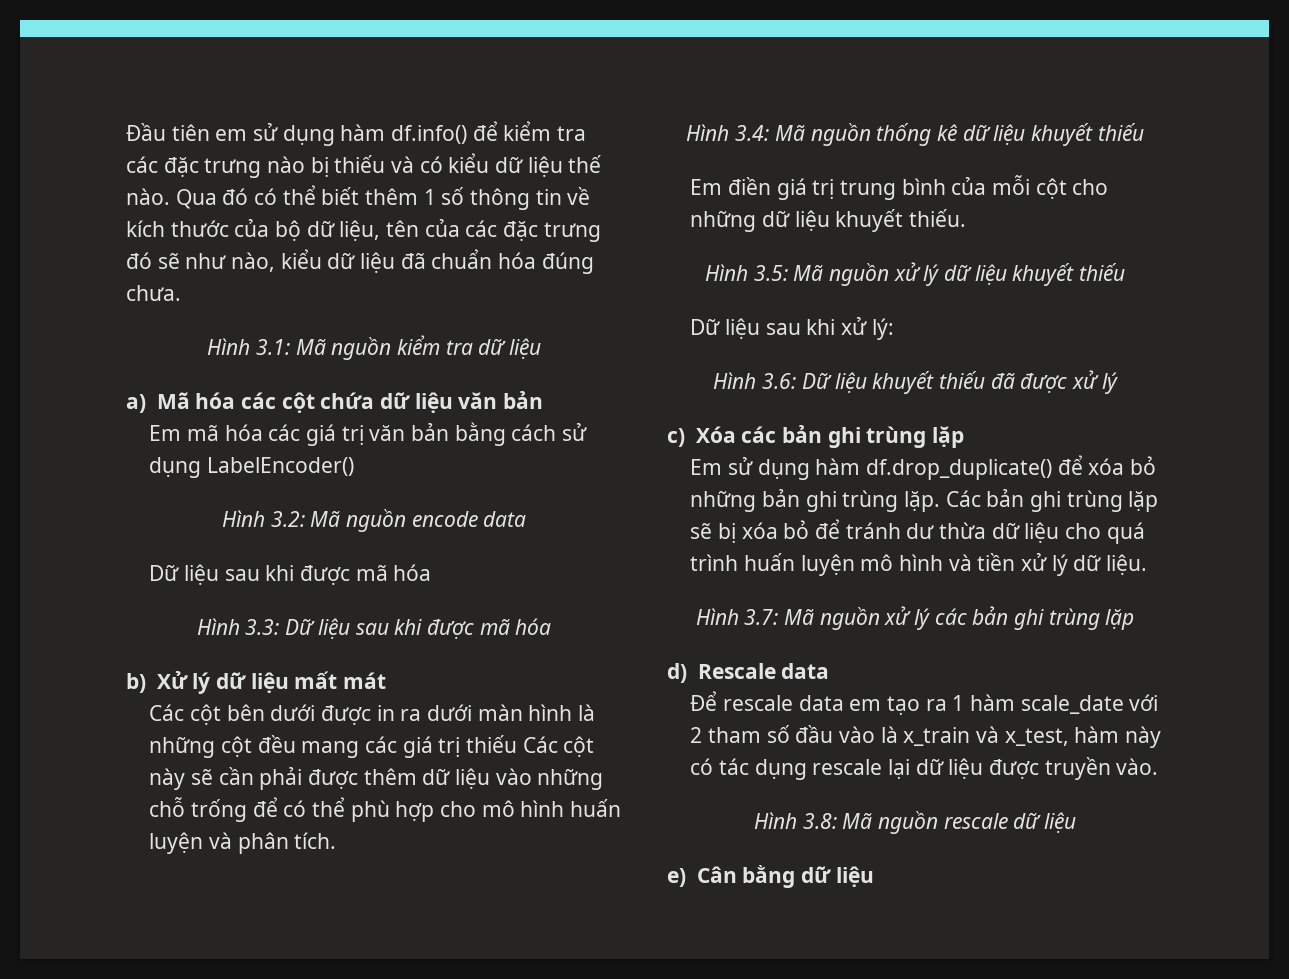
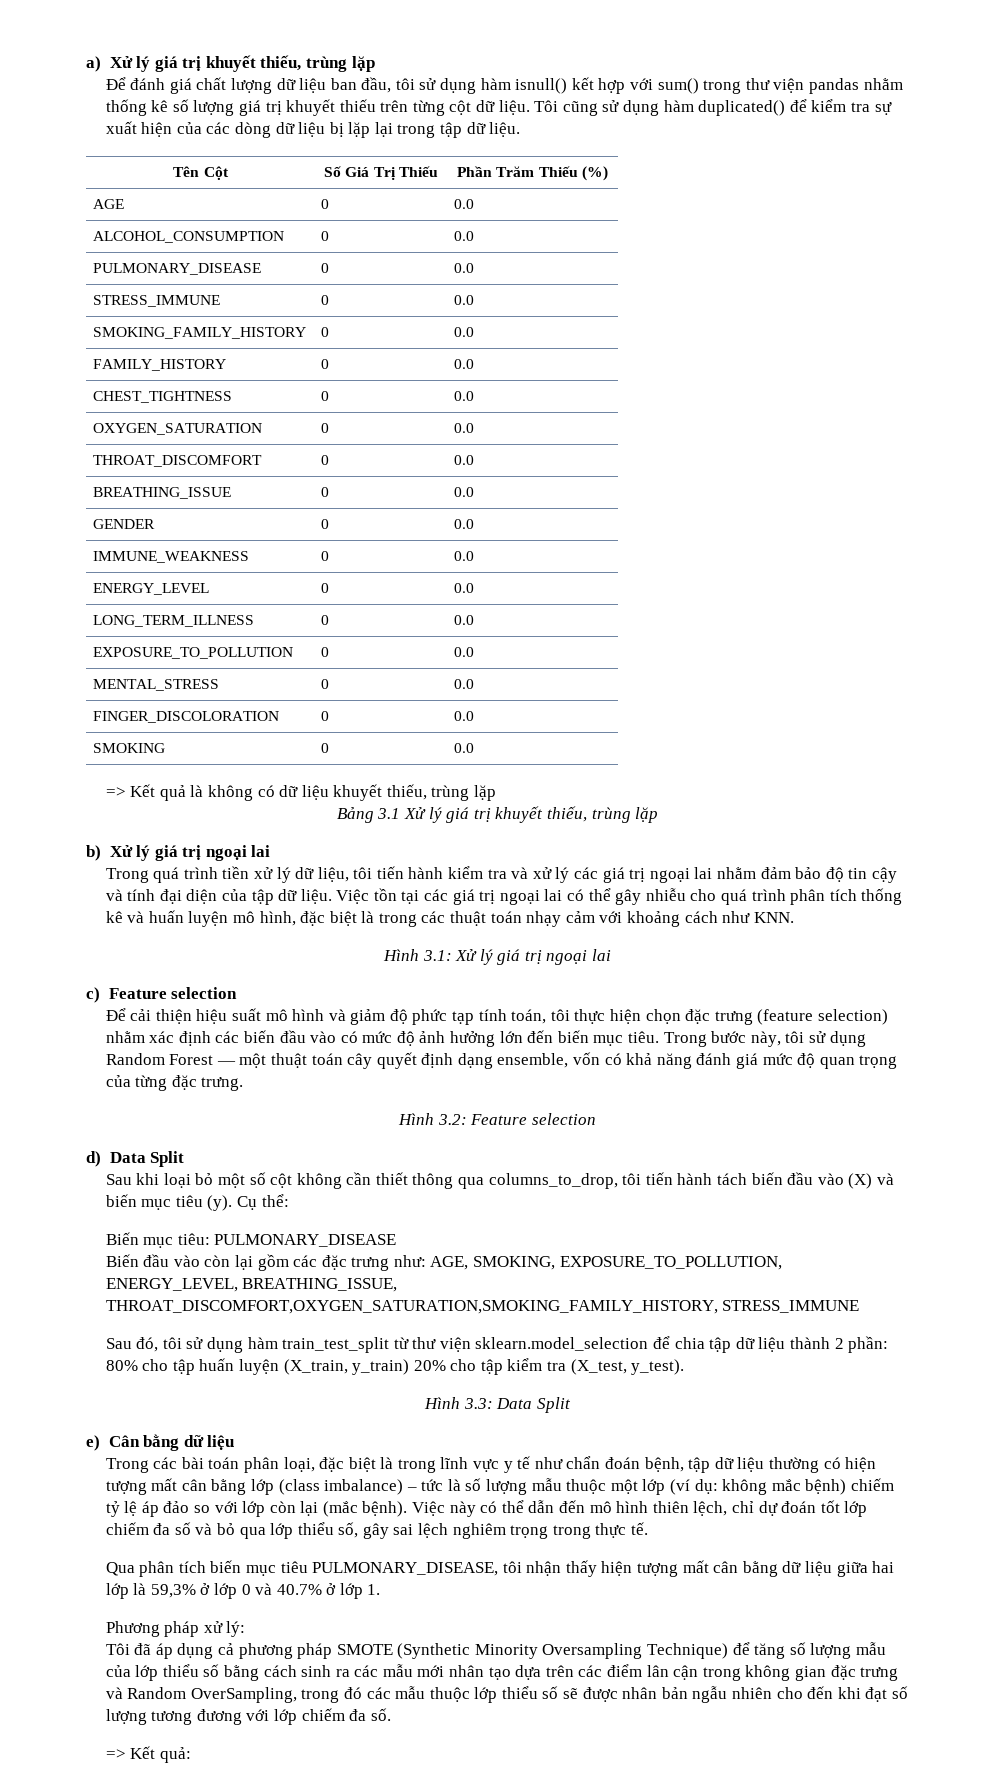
- Đầu tiên em sử dụng hàm df.info() để kiểm tra các đặc trưng nào bị thiếu và có kiểu dữ liệu thế nào. Qua đó có thể biết thêm 1 số thông tin về kích thước của bộ dữ liệu, tên của các đặc trưng đó sẽ như nào, kiểu dữ liệu đã chuẩn hóa đúng chưa.
- Hình 3.1: Mã nguồn kiểm tra dữ liệu
- a) Mã hóa các cột chứa dữ liệu văn bản
- Em mã hóa các giá trị văn bản bằng cách sử dụng LabelEncoder()
- Hình 3.2: Mã nguồn encode data
- Dữ liệu sau khi được mã hóa
- Hình 3.3: Dữ liệu sau khi được mã hóa
- b) Xử lý dữ liệu mất mát
- Các cột bên dưới được in ra dưới màn hình là những cột đều mang các giá trị thiếu Các cột này sẽ cần phải được thêm dữ liệu vào những chỗ trống để có thể phù hợp cho mô hình huấn luyện và phân tích.
- Hình 3.4: Mã nguồn thống kê dữ liệu khuyết thiếu
- Em điền giá trị trung bình của mỗi cột cho những dữ liệu khuyết thiếu.
- Hình 3.5: Mã nguồn xử lý dữ liệu khuyết thiếu
- Dữ liệu sau khi xử lý:
- Hình 3.6: Dữ liệu khuyết thiếu đã được xử lý
- c) Xóa các bản ghi trùng lặp
- Em sử dụng hàm df.drop_duplicate() để xóa bỏ những bản ghi trùng lặp. Các bản ghi trùng lặp sẽ bị xóa bỏ để tránh dư thừa dữ liệu cho quá trình huấn luyện mô hình và tiền xử lý dữ liệu.
- Hình 3.7: Mã nguồn xử lý các bản ghi trùng lặp
- d) Rescale data
- Để rescale data em tạo ra 1 hàm scale_date với 2 tham số đầu vào là x_train và x_test, hàm này có tác dụng rescale lại dữ liệu được truyền vào.
- Hình 3.8: Mã nguồn rescale dữ liệu
+ a) Xử lý giá trị khuyết thiếu, trùng lặp
+ Để đánh giá chất lượng dữ liệu ban đầu, tôi sử dụng hàm isnull() kết hợp với sum() trong thư viện pandas nhằm thống kê số lượng giá trị khuyết thiếu trên từng cột dữ liệu. Tôi cũng sử dụng hàm duplicated() để kiểm tra sự xuất hiện của các dòng dữ liệu bị lặp lại trong tập dữ liệu.
+ Tên Cột | Số Giá Trị Thiếu | Phần Trăm Thiếu (%)
+ AGE | 0 | 0.0
+ ALCOHOL_CONSUMPTION | 0 | 0.0
+ PULMONARY_DISEASE | 0 | 0.0
+ STRESS_IMMUNE | 0 | 0.0
+ SMOKING_FAMILY_HISTORY | 0 | 0.0
+ FAMILY_HISTORY | 0 | 0.0
+ CHEST_TIGHTNESS | 0 | 0.0
+ OXYGEN_SATURATION | 0 | 0.0
+ THROAT_DISCOMFORT | 0 | 0.0
+ BREATHING_ISSUE | 0 | 0.0
+ GENDER | 0 | 0.0
+ IMMUNE_WEAKNESS | 0 | 0.0
+ ENERGY_LEVEL | 0 | 0.0
+ LONG_TERM_ILLNESS | 0 | 0.0
+ EXPOSURE_TO_POLLUTION | 0 | 0.0
+ MENTAL_STRESS | 0 | 0.0
+ FINGER_DISCOLORATION | 0 | 0.0
+ SMOKING | 0 | 0.0
+ => Kết quả là không có dữ liệu khuyết thiếu, trùng lặp
+ Bảng 3.1 Xử lý giá trị khuyết thiếu, trùng lặp
+ b) Xử lý giá trị ngoại lai
+ Trong quá trình tiền xử lý dữ liệu, tôi tiến hành kiểm tra và xử lý các giá trị ngoại lai nhằm đảm bảo độ tin cậy và tính đại diện của tập dữ liệu. Việc tồn tại các giá trị ngoại lai có thể gây nhiễu cho quá trình phân tích thống kê và huấn luyện mô hình, đặc biệt là trong các thuật toán nhạy cảm với khoảng cách như KNN.
+ Hình 3.1: Xử lý giá trị ngoại lai
+ c) Feature selection
+ Để cải thiện hiệu suất mô hình và giảm độ phức tạp tính toán, tôi thực hiện chọn đặc trưng (feature selection) nhằm xác định các biến đầu vào có mức độ ảnh hưởng lớn đến biến mục tiêu. Trong bước này, tôi sử dụng Random Forest — một thuật toán cây quyết định dạng ensemble, vốn có khả năng đánh giá mức độ quan trọng của từng đặc trưng.
+ Hình 3.2: Feature selection
+ d) Data Split
+ Sau khi loại bỏ một số cột không cần thiết thông qua columns_to_drop, tôi tiến hành tách biến đầu vào (X) và biến mục tiêu (y). Cụ thể:
+ Biến mục tiêu: PULMONARY_DISEASE
+ Biến đầu vào còn lại gồm các đặc trưng như: AGE, SMOKING, EXPOSURE_TO_POLLUTION, ENERGY_LEVEL, BREATHING_ISSUE, THROAT_DISCOMFORT,OXYGEN_SATURATION,SMOKING_FAMILY_HISTORY, STRESS_IMMUNE
+ Sau đó, tôi sử dụng hàm train_test_split từ thư viện sklearn.model_selection để chia tập dữ liệu thành 2 phần: 80% cho tập huấn luyện (X_train, y_train) 20% cho tập kiểm tra (X_test, y_test).
+ Hình 3.3: Data Split
+ Trong các bài toán phân loại, đặc biệt là trong lĩnh vực y tế như chẩn đoán bệnh, tập dữ liệu thường có hiện tượng mất cân bằng lớp (class imbalance) – tức là số lượng mẫu thuộc một lớp (ví dụ: không mắc bệnh) chiếm tỷ lệ áp đảo so với lớp còn lại (mắc bệnh). Việc này có thể dẫn đến mô hình thiên lệch, chỉ dự đoán tốt lớp chiếm đa số và bỏ qua lớp thiểu số, gây sai lệch nghiêm trọng trong thực tế.
+ Qua phân tích biến mục tiêu PULMONARY_DISEASE, tôi nhận thấy hiện tượng mất cân bằng dữ liệu giữa hai lớp là 59,3% ở lớp 0 và 40.7% ở lớp 1.
+ Phương pháp xử lý:
+ Tôi đã áp dụng cả phương pháp SMOTE (Synthetic Minority Oversampling Technique) để tăng số lượng mẫu của lớp thiểu số bằng cách sinh ra các mẫu mới nhân tạo dựa trên các điểm lân cận trong không gian đặc trưng và Random OverSampling, trong đó các mẫu thuộc lớp thiểu số sẽ được nhân bản ngẫu nhiên cho đến khi đạt số lượng tương đương với lớp chiếm đa số.
+ => Kết quả:

